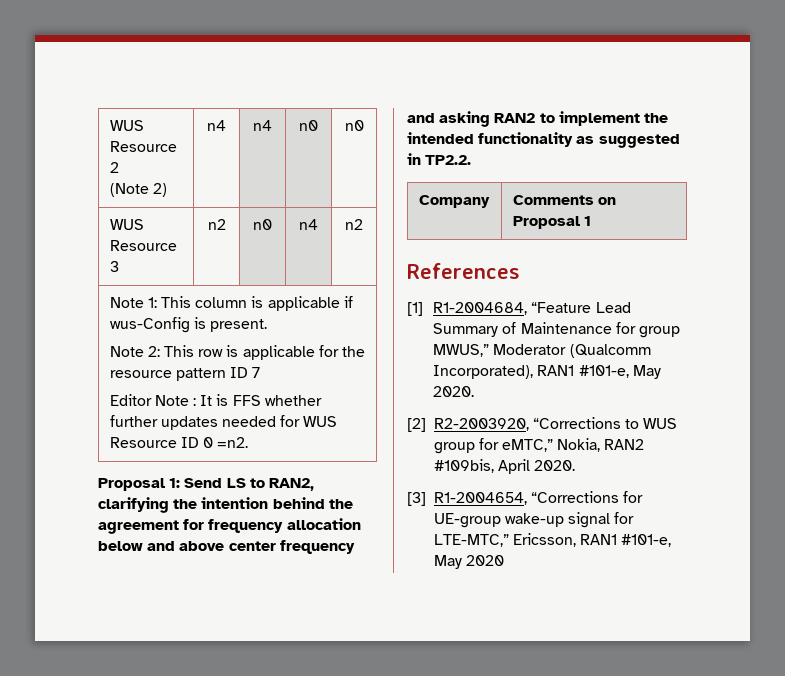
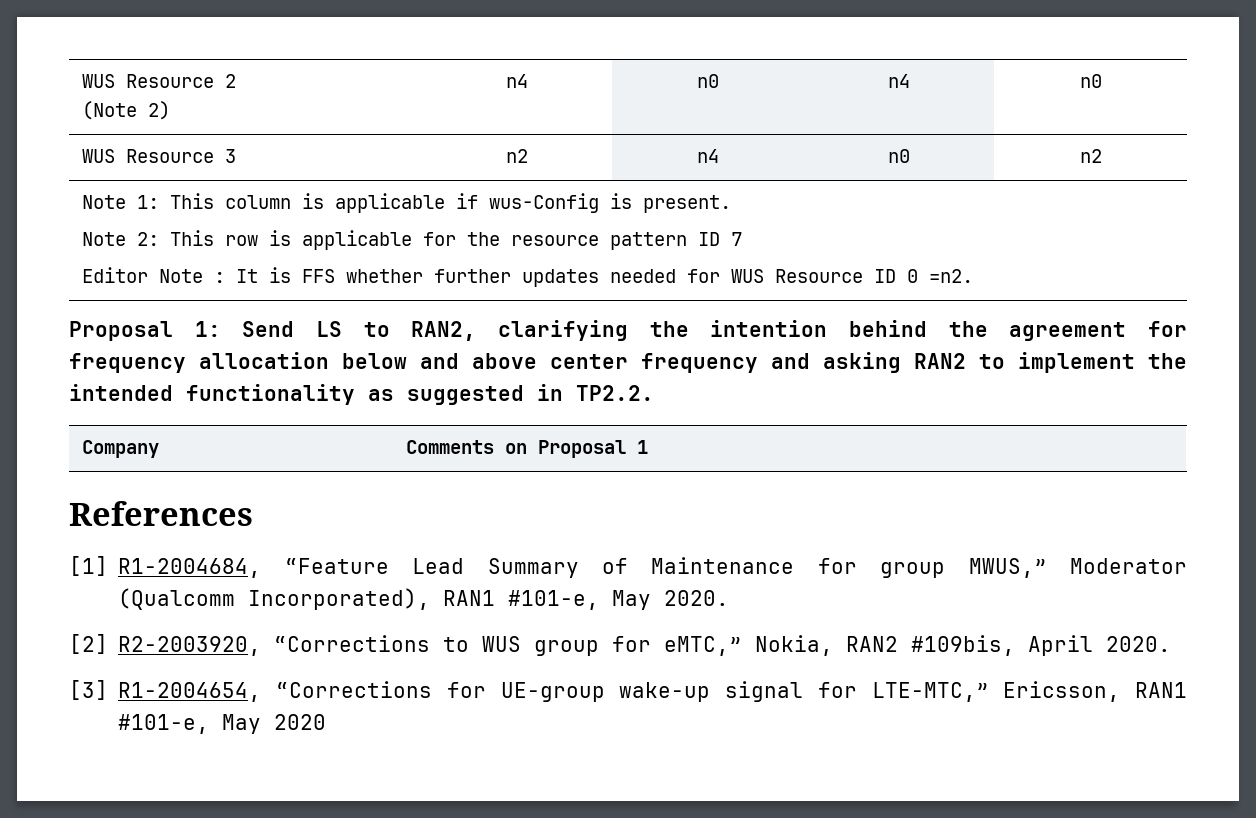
  WUS Resource 2
- (Note 2) | n4 | n4 | n0 | n0
+ (Note 2) | n4 | n0 | n4 | n0
- WUS Resource 3 | n2 | n0 | n4 | n2
+ WUS Resource 3 | n2 | n4 | n0 | n2

